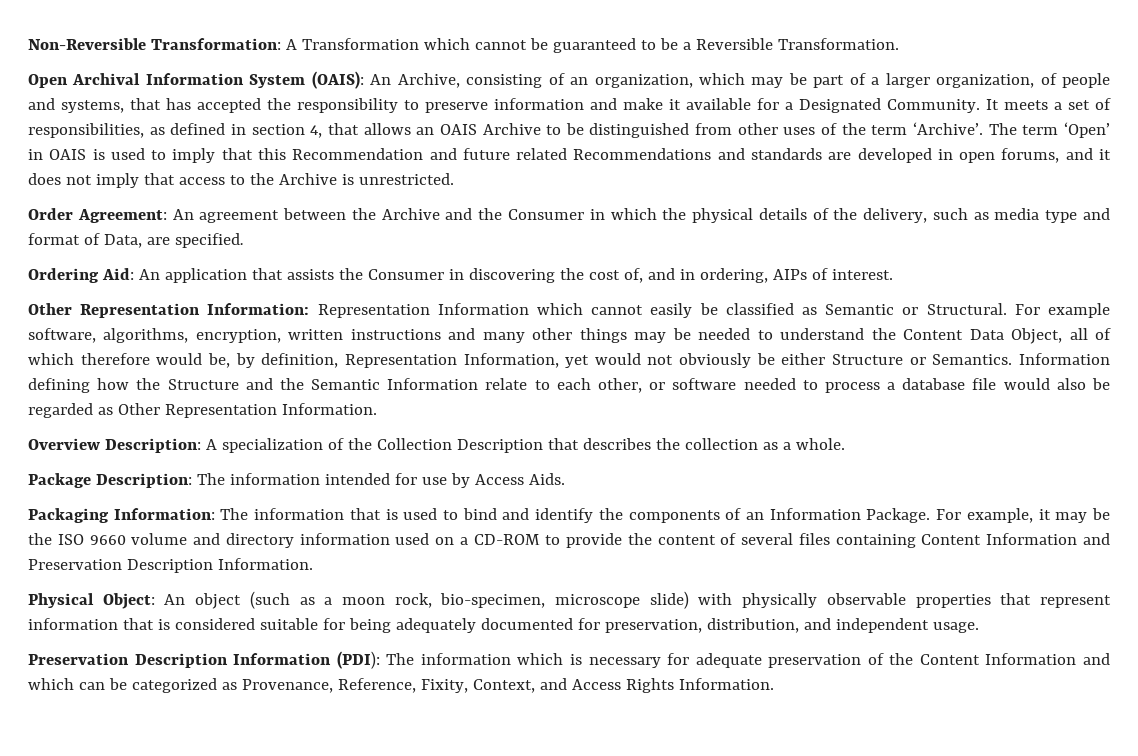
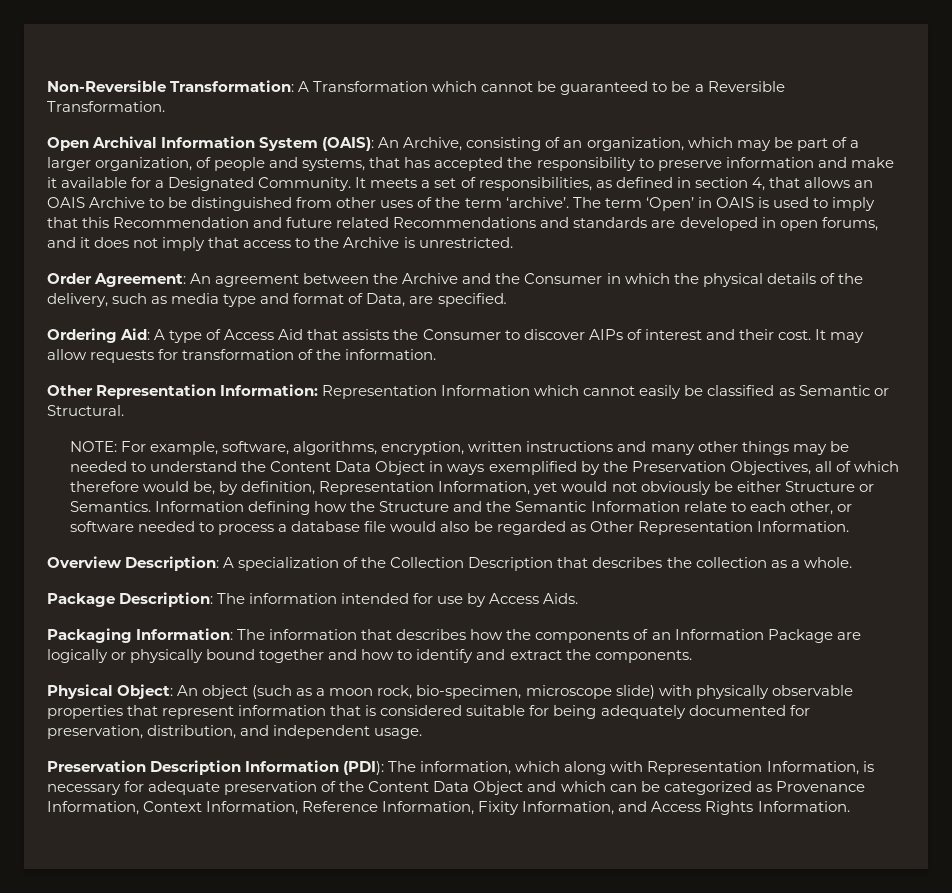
- It meets a set of responsibilities, as defined in section 4, that allows an OAIS Archive to be distinguished from other uses of the term ‘Archive’.
+ It meets a set of responsibilities, as defined in section 4, that allows an OAIS Archive to be distinguished from other uses of the term ‘archive’.
- Ordering Aid: An application that assists the Consumer in discovering the cost of, and in ordering, AIPs of interest.
+ Ordering Aid: A type of Access Aid that assists the Consumer to discover AIPs of interest and their cost. It may allow requests for transformation of the information.
- Other Representation Information: Representation Information which cannot easily be classified as Semantic or Structural. For example software, algorithms, encryption, written instructions and many other things may be needed to understand the Content Data Object, all of which therefore would be, by definition, Representation Information, yet would not obviously be either Structure or Semantics.
+ Other Representation Information: Representation Information which cannot easily be classified as Semantic or Structural.
+ NOTE: For example, software, algorithms, encryption, written instructions and many other things may be needed to understand the Content Data Object in ways exemplified by the Preservation Objectives, all of which therefore would be, by definition, Representation Information, yet would not obviously be either Structure or Semantics.
- Packaging Information: The information that is used to bind and identify the components of an Information Package. For example, it may be the ISO 9660 volume and directory information used on a CD-ROM to provide the content of several files containing Content Information and Preservation Description Information.
+ Packaging Information: The information that describes how the components of an Information Package are logically or physically bound together and how to identify and extract the components.
- Preservation Description Information (PDI): The information which is necessary for adequate preservation of the Content Information and which can be categorized as Provenance, Reference, Fixity, Context, and Access Rights Information.
+ Preservation Description Information (PDI): The information, which along with Representation Information, is necessary for adequate preservation of the Content Data Object and which can be categorized as Provenance Information, Context Information, Reference Information, Fixity Information, and Access Rights Information.

